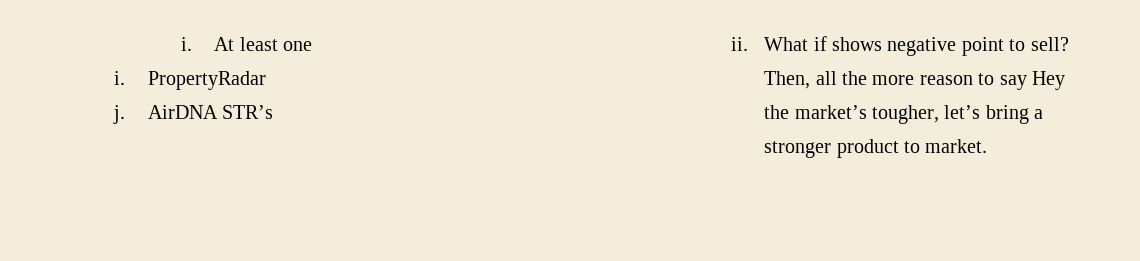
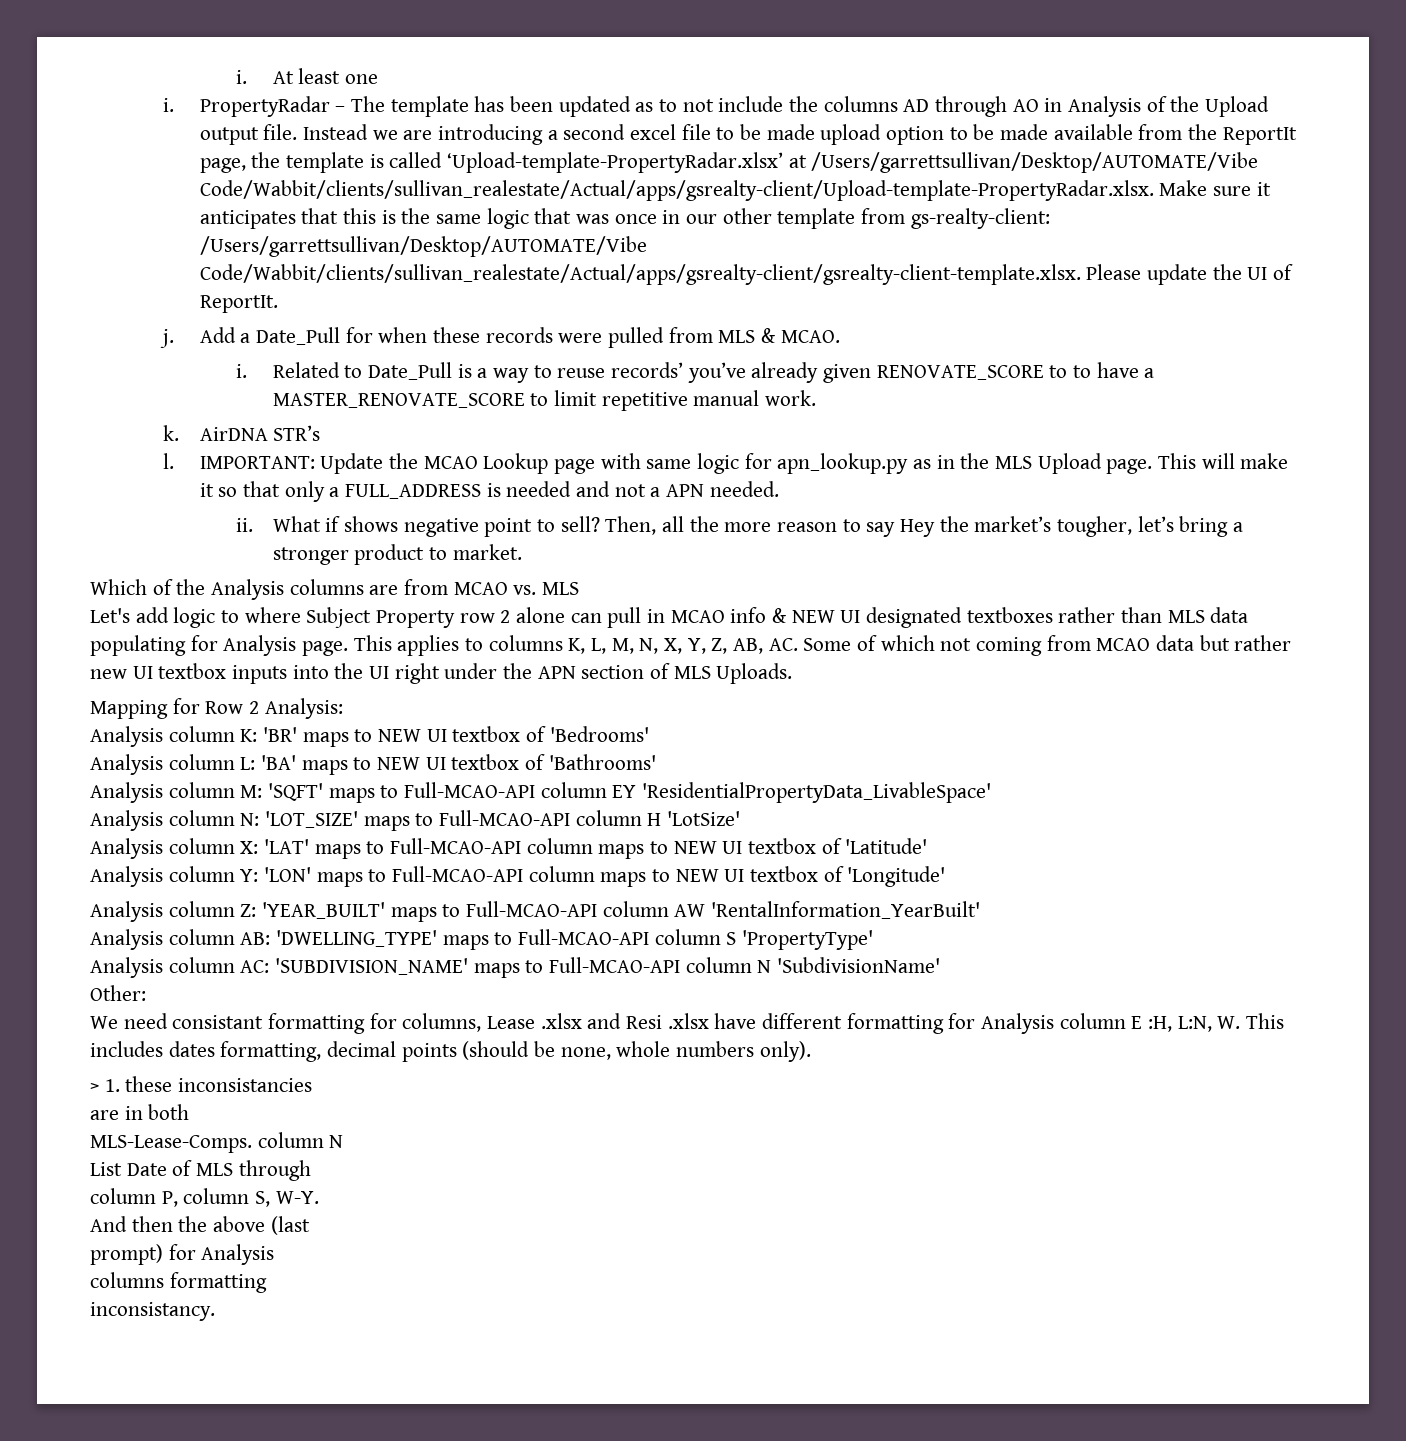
- PropertyRadar
- j. AirDNA STR’s
+ PropertyRadar – The template has been updated as to not include the columns AD through AO in Analysis of the Upload output file. Instead we are introducing a second excel file to be made upload option to be made available from the ReportIt page, the template is called ‘Upload-template-PropertyRadar.xlsx’ at /Users/garrettsullivan/Desktop/AUTOMATE/Vibe Code/Wabbit/clients/sullivan_realestate/Actual/apps/gsrealty-client/Upload-template-PropertyRadar.xlsx. Make sure it anticipates that this is the same logic that was once in our other template from gs-realty-client: /Users/garrettsullivan/Desktop/AUTOMATE/Vibe Code/Wabbit/clients/sullivan_realestate/Actual/apps/gsrealty-client/gsrealty-client-template.xlsx. Please update the UI of ReportIt.
+ j. Add a Date_Pull for when these records were pulled from MLS & MCAO.
+ i. Related to Date_Pull is a way to reuse records’ you’ve already given RENOVATE_SCORE to to have a MASTER_RENOVATE_SCORE to limit repetitive manual work.
+ k. AirDNA STR’s
+ l. IMPORTANT: Update the MCAO Lookup page with same logic for apn_lookup.py as in the MLS Upload page. This will make it so that only a FULL_ADDRESS is needed and not a APN needed.
+ Which of the Analysis columns are from MCAO vs. MLS
+ Let's add logic to where Subject Property row 2 alone can pull in MCAO info & NEW UI designated textboxes rather than MLS data populating for Analysis page. This applies to columns K, L, M, N, X, Y, Z, AB, AC. Some of which not coming from MCAO data but rather new UI textbox inputs into the UI right under the APN section of MLS Uploads.
+ Mapping for Row 2 Analysis:
+ Analysis column K: 'BR' maps to NEW UI textbox of 'Bedrooms'
+ Analysis column L: 'BA' maps to NEW UI textbox of 'Bathrooms'
+ Analysis column M: 'SQFT' maps to Full-MCAO-API column EY 'ResidentialPropertyData_LivableSpace'
+ Analysis column N: 'LOT_SIZE' maps to Full-MCAO-API column H 'LotSize'
+ Analysis column X: 'LAT' maps to Full-MCAO-API column maps to NEW UI textbox of 'Latitude'
+ Analysis column Y: 'LON' maps to Full-MCAO-API column maps to NEW UI textbox of 'Longitude'
+ Analysis column Z: 'YEAR_BUILT' maps to Full-MCAO-API column AW 'RentalInformation_YearBuilt'
+ Analysis column AB: 'DWELLING_TYPE' maps to Full-MCAO-API column S 'PropertyType'
+ Analysis column AC: 'SUBDIVISION_NAME' maps to Full-MCAO-API column N 'SubdivisionName'
+ Other:
+ We need consistant formatting for columns, Lease .xlsx and Resi .xlsx have different formatting for Analysis column E :H, L:N, W. This includes dates formatting, decimal points (should be none, whole numbers only).
+ > 1. these inconsistancies
+ are in both
+ MLS-Lease-Comps. column N
+ List Date of MLS through
+ column P, column S, W-Y.
+ And then the above (last
+ prompt) for Analysis
+ columns formatting
+ inconsistancy.

